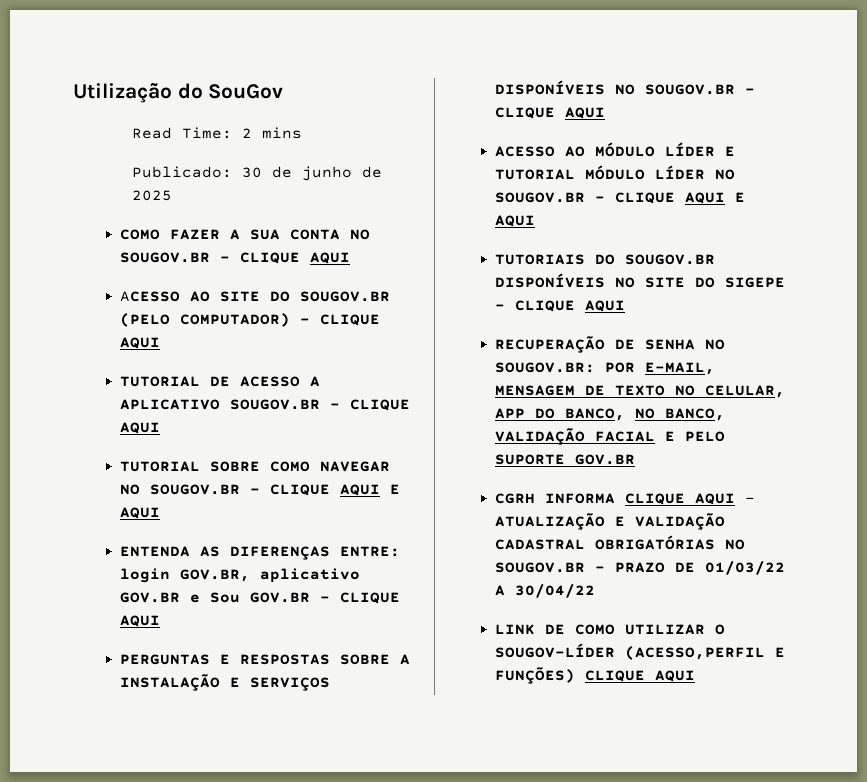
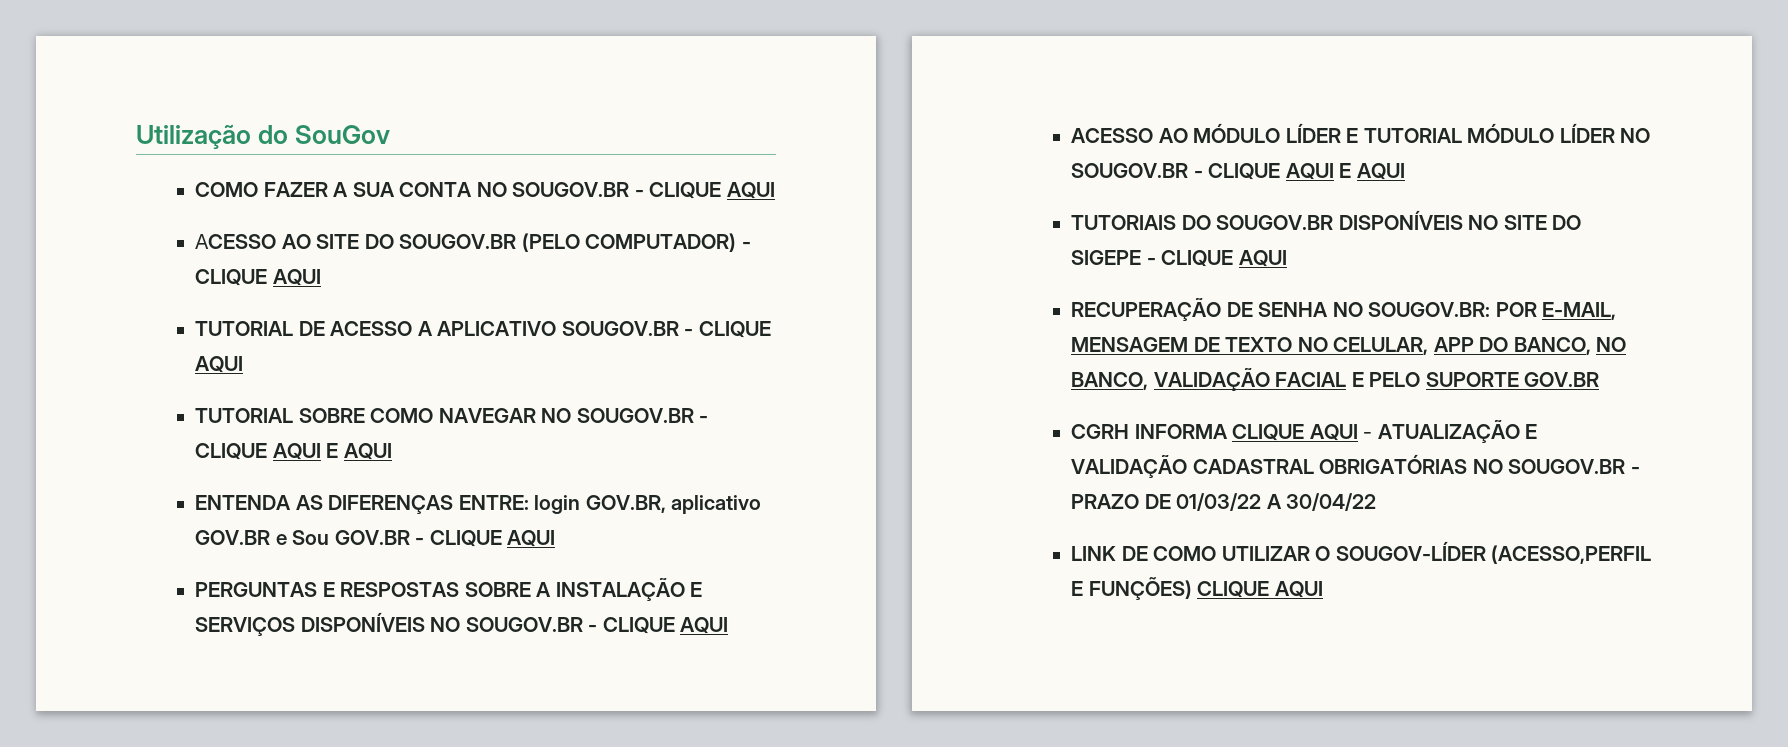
- Read Time: 2 mins
- Publicado: 30 de junho de 2025

